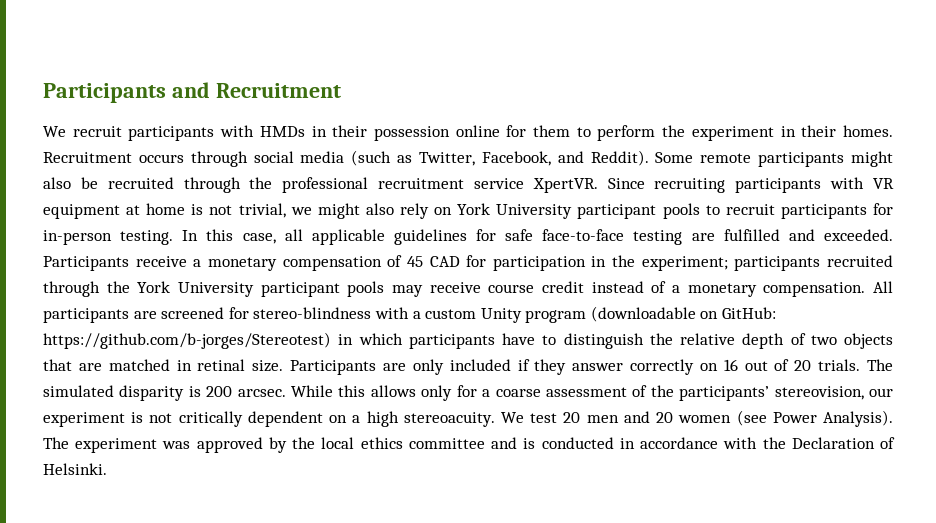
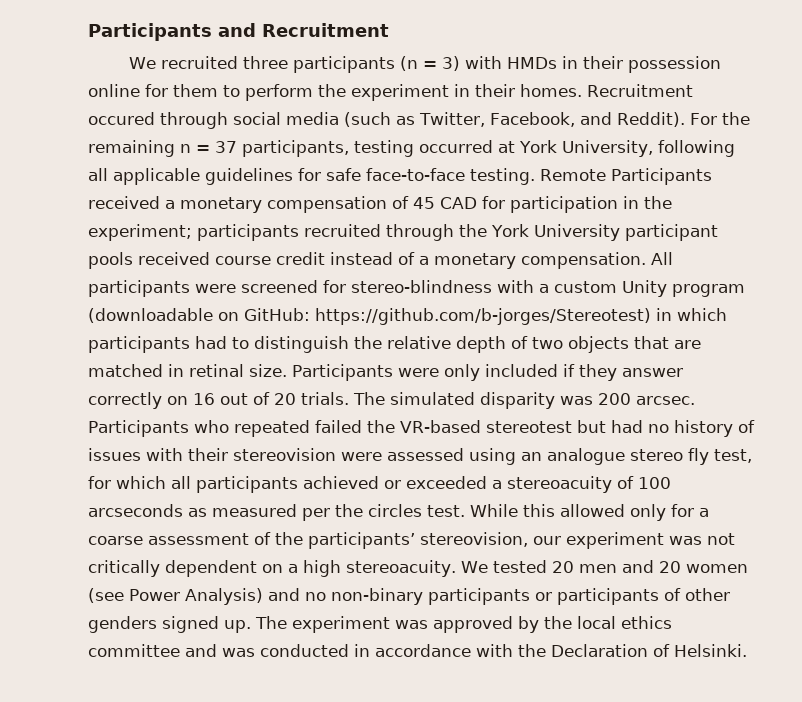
- We recruit participants with HMDs in their possession online for them to perform the experiment in their homes.
+ We recruited three participants (n = 3) with HMDs in their possession online for them to perform the experiment in their homes.
- Recruitment occurs through social media (such as Twitter, Facebook, and Reddit).
+ Recruitment occured through social media (such as Twitter, Facebook, and Reddit).
- Some remote participants might also be recruited through the professional recruitment service XpertVR. Since recruiting participants with VR equipment at home is not trivial, we might also rely on York University participant pools to recruit participants for in-person testing. In this case, all applicable guidelines for safe face-to-face testing are fulfilled and exceeded. Participants receive a monetary compensation of 45 CAD for participation in the experiment; participants recruited through the York University participant pools may receive course credit instead of a monetary compensation.
+ For the remaining n = 37 participants, testing occurred at York University, following all applicable guidelines for safe face-to-face testing. Remote Participants received a monetary compensation of 45 CAD for participation in the experiment; participants recruited through the York University participant pools received course credit instead of a monetary compensation.
- All participants are screened for stereo-blindness with a custom Unity program (downloadable on GitHub: https://github.com/b-jorges/Stereotest) in which participants have to distinguish the relative depth of two objects that are matched in retinal size.
+ All participants were screened for stereo-blindness with a custom Unity program (downloadable on GitHub: https://github.com/b-jorges/Stereotest) in which participants had to distinguish the relative depth of two objects that are matched in retinal size.
- Participants are only included if they answer correctly on 16 out of 20 trials.
+ Participants were only included if they answer correctly on 16 out of 20 trials.
- The simulated disparity is 200 arcsec.
+ The simulated disparity was 200 arcsec.
+ Participants who repeated failed the VR-based stereotest but had no history of issues with their stereovision were assessed using an analogue stereo fly test, for which all participants achieved or exceeded a stereoacuity of 100 arcseconds as measured per the circles test.
- While this allows only for a coarse assessment of the participants’ stereovision, our experiment is not critically dependent on a high stereoacuity.
+ While this allowed only for a coarse assessment of the participants’ stereovision, our experiment was not critically dependent on a high stereoacuity.
- We test 20 men and 20 women (see Power Analysis).
+ We tested 20 men and 20 women (see Power Analysis) and no non-binary participants or participants of other genders signed up.
- The experiment was approved by the local ethics committee and is conducted in accordance with the Declaration of Helsinki.
+ The experiment was approved by the local ethics committee and was conducted in accordance with the Declaration of Helsinki.

